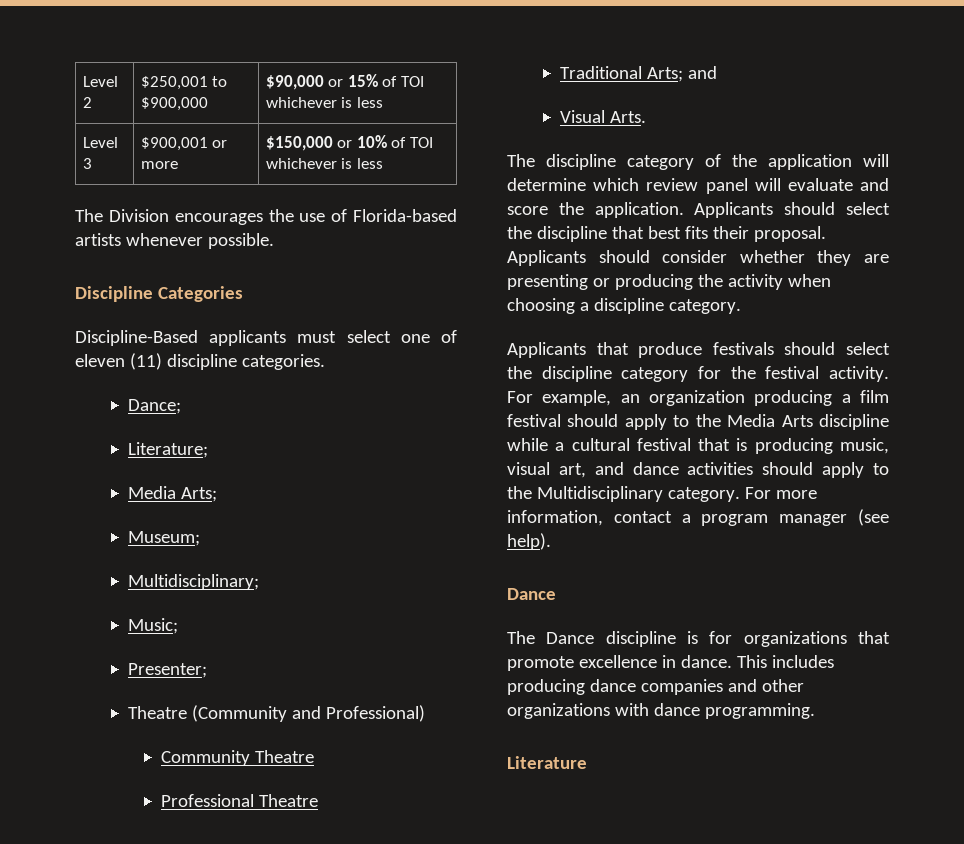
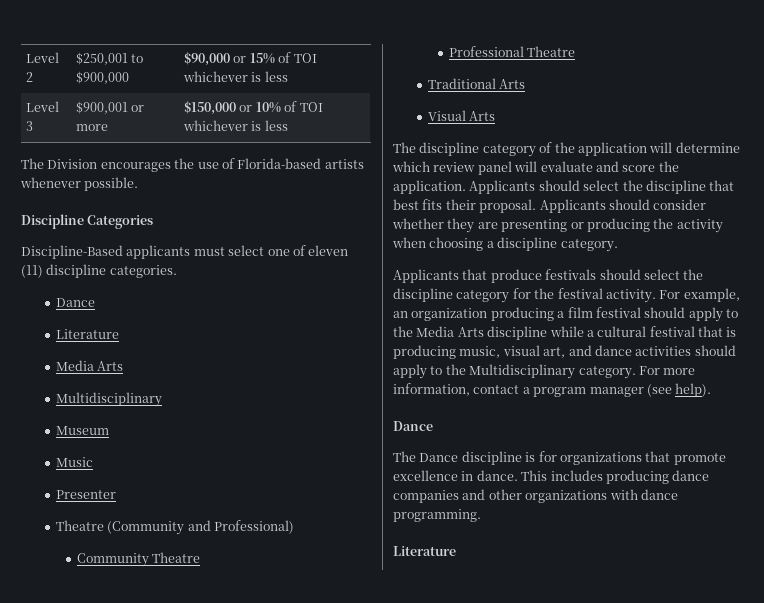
  Discipline-Based applicants must select one of eleven (11) discipline categories.
- Dance;
- Literature;
- Media Arts;
- Museum;
- Multidisciplinary;
- Music;
- Presenter;
+ Dance
+ Literature
+ Media Arts
+ Multidisciplinary
+ Museum
+ Music
+ Presenter
- Traditional Arts; and
+ Traditional Arts
- Visual Arts.
+ Visual Arts

